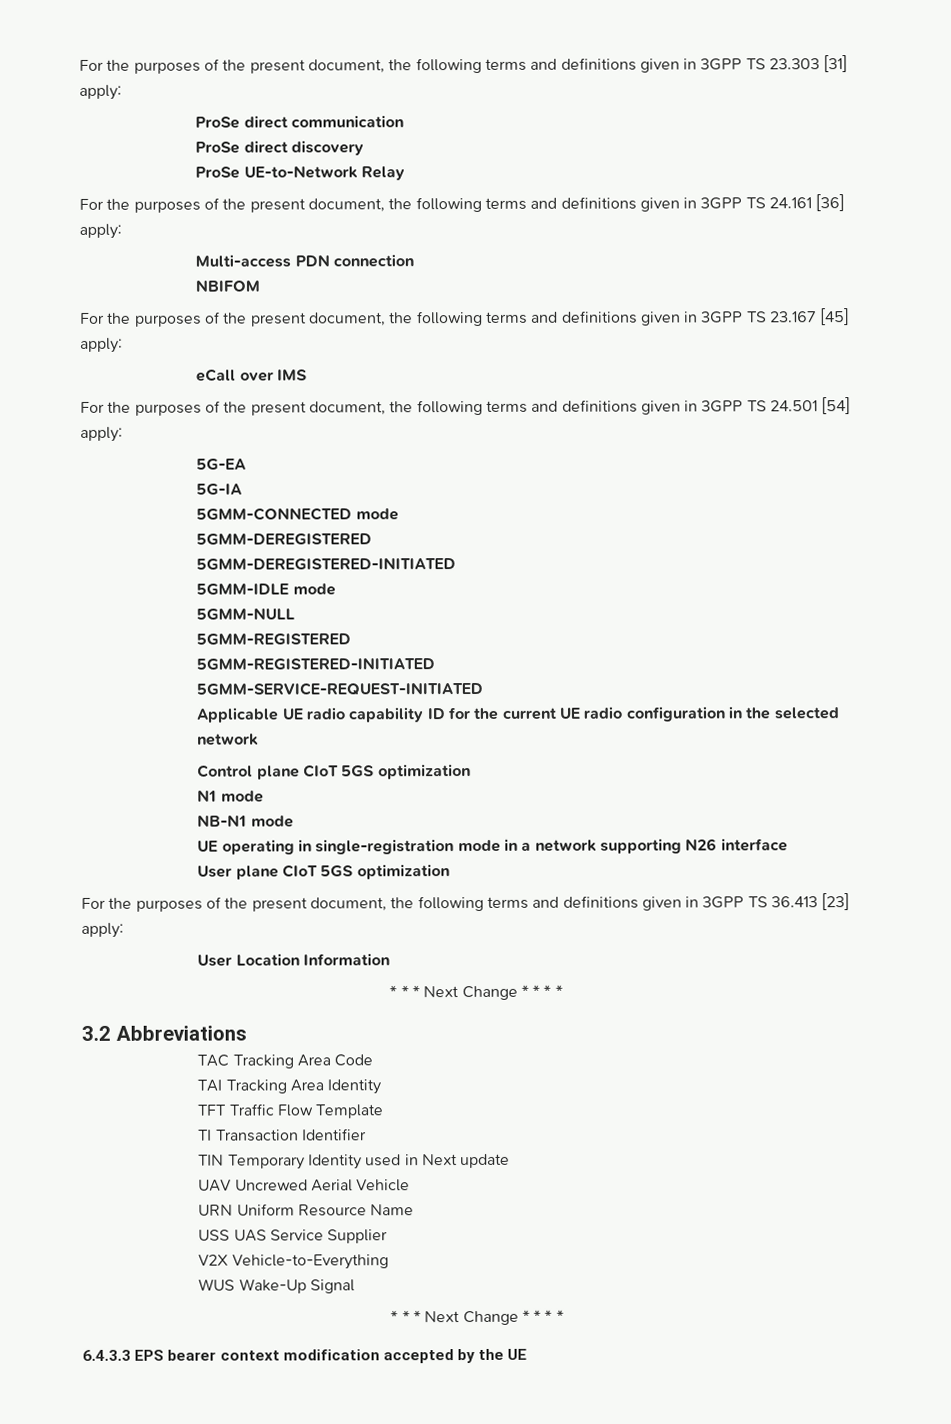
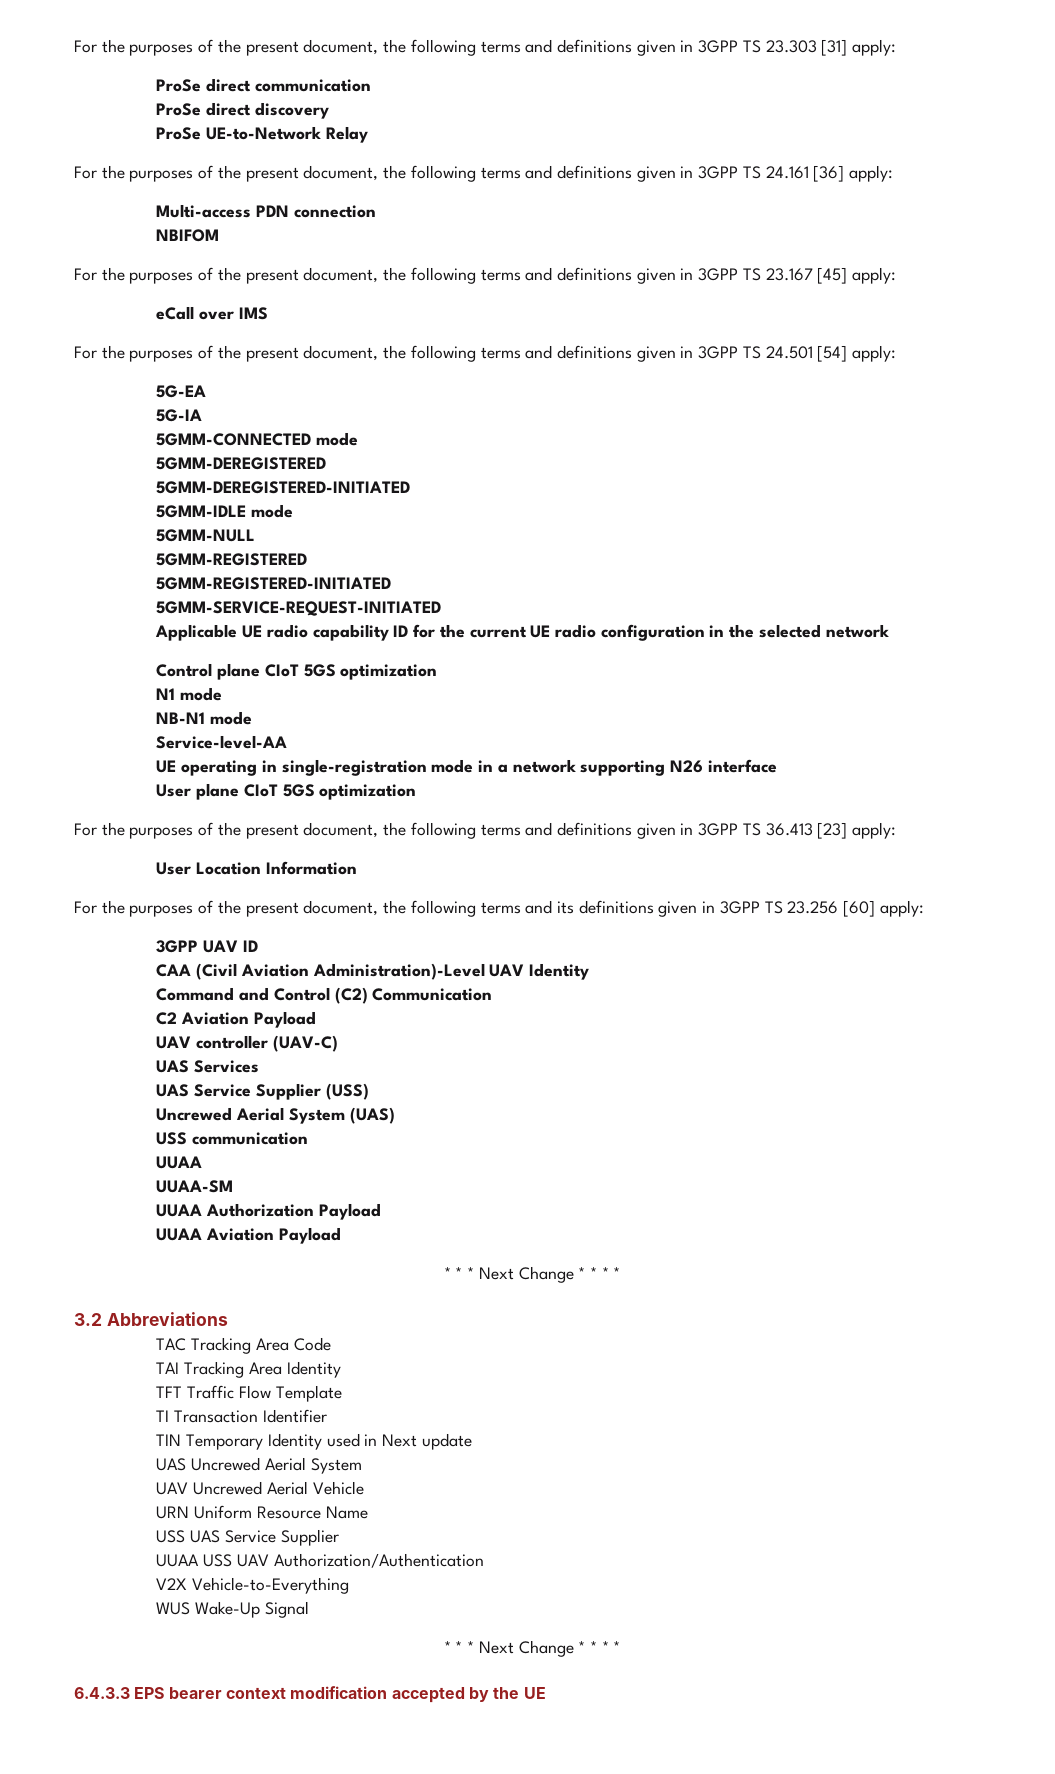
+ Service-level-AA
+ For the purposes of the present document, the following terms and its definitions given in 3GPP TS 23.256 [60] apply:
+ 3GPP UAV ID
+ CAA (Civil Aviation Administration)-Level UAV Identity
+ Command and Control (C2) Communication
+ C2 Aviation Payload
+ UAV controller (UAV-C)
+ UAS Services
+ UAS Service Supplier (USS)
+ Uncrewed Aerial System (UAS)
+ USS communication
+ UUAA
+ UUAA-SM
+ UUAA Authorization Payload
+ UUAA Aviation Payload
+ UAS Uncrewed Aerial System
+ UUAA USS UAV Authorization/Authentication

